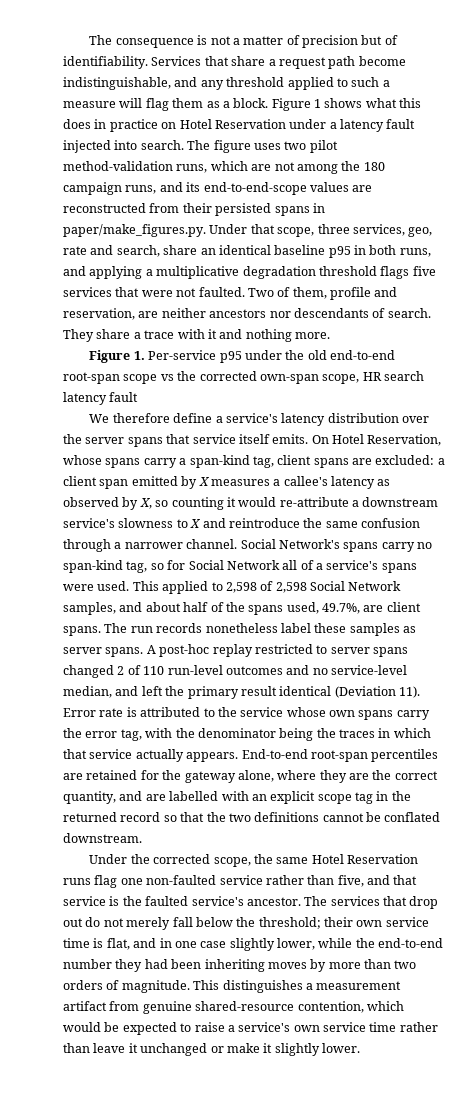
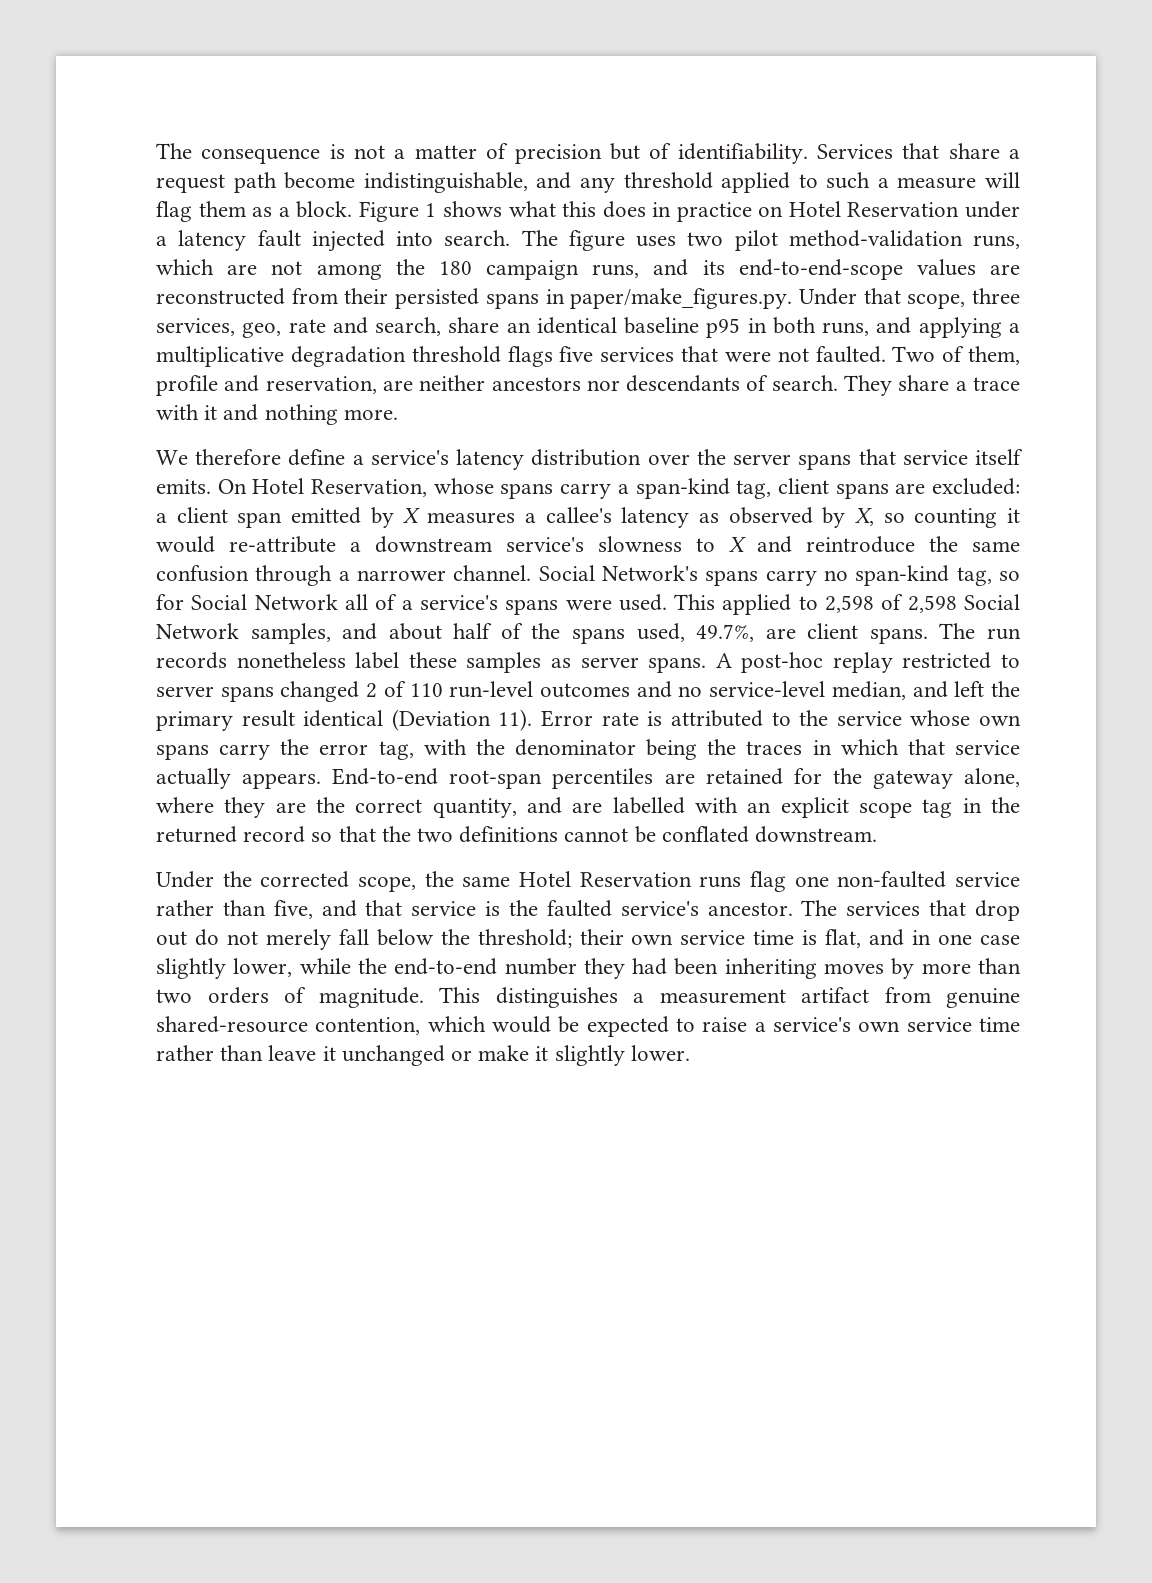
- Figure 1. Per-service p95 under the old end-to-end root-span scope vs the corrected own-span scope, HR search latency fault

